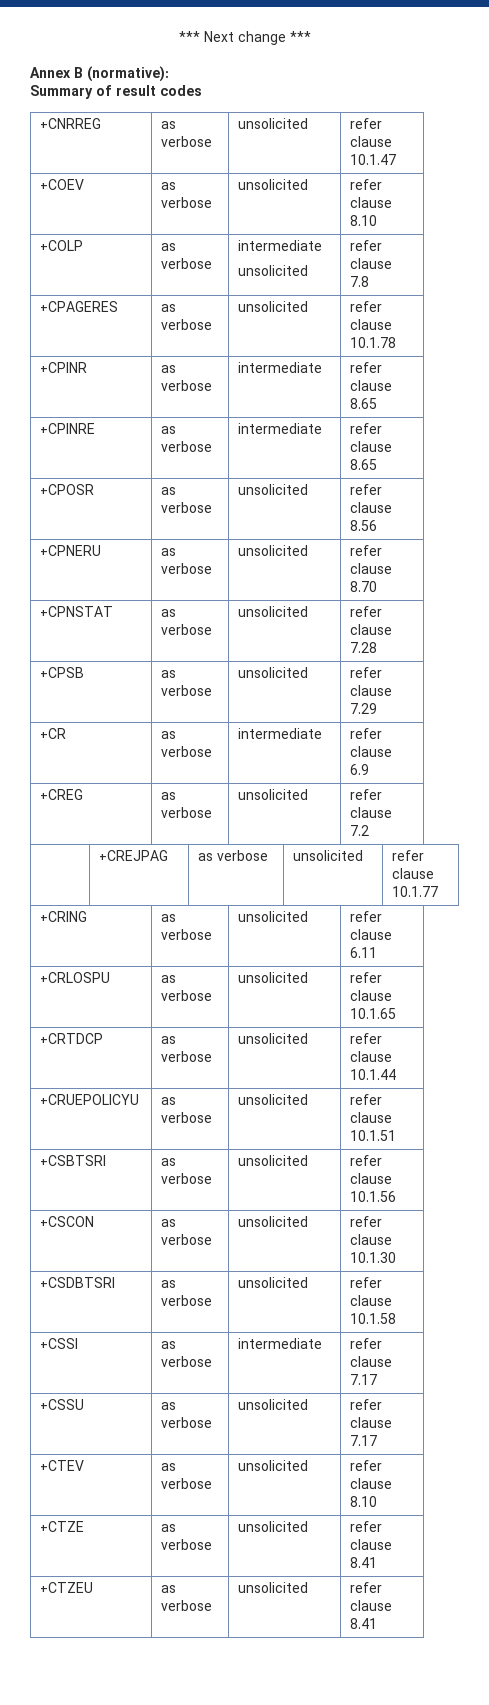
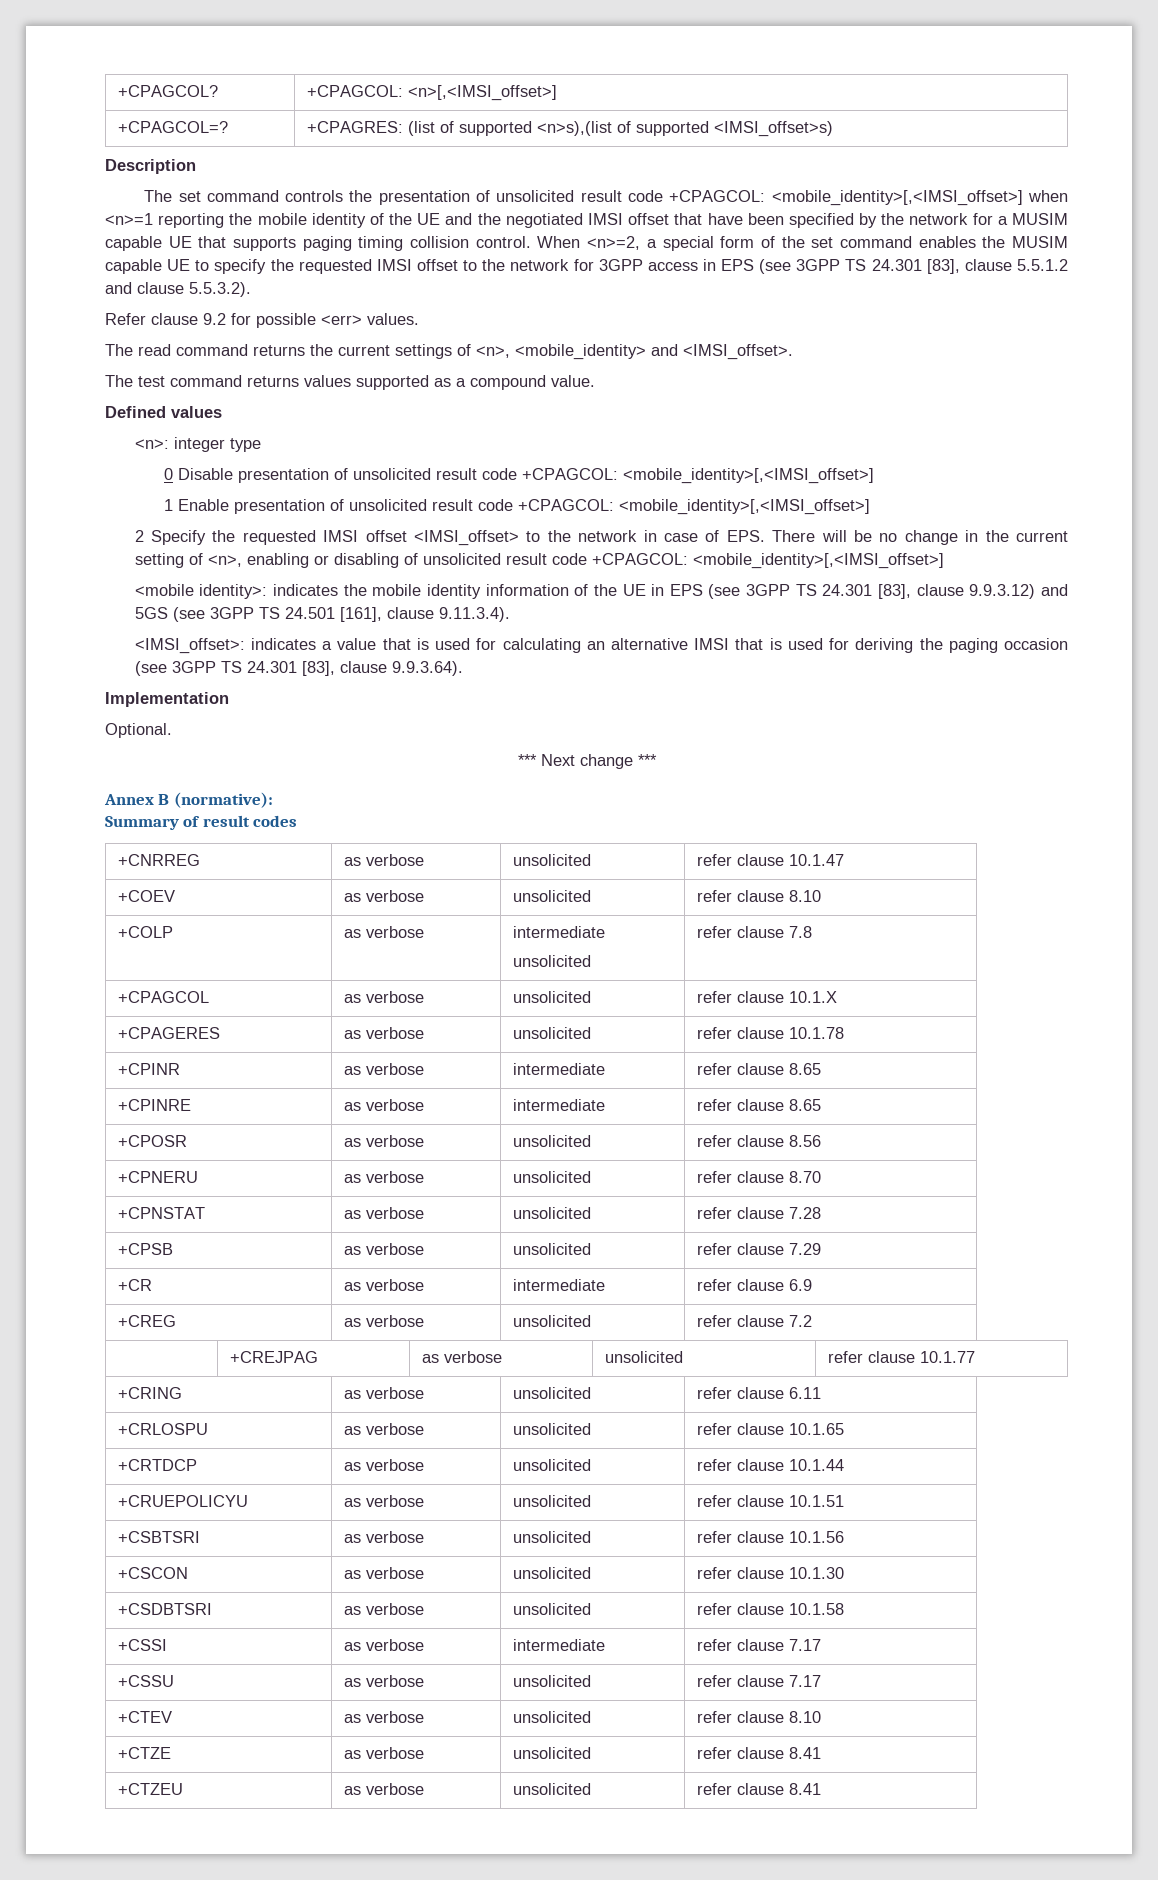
+ +CPAGCOL? | +CPAGCOL: <n>[,<IMSI_offset>]
+ +CPAGCOL=? | +CPAGRES: (list of supported <n>s),(list of supported <IMSI_offset>s)
+ Description
+ The set command controls the presentation of unsolicited result code +CPAGCOL: <mobile_identity>[,<IMSI_offset>] when <n>=1 reporting the mobile identity of the UE and the negotiated IMSI offset that have been specified by the network for a MUSIM capable UE that supports paging timing collision control. When <n>=2, a special form of the set command enables the MUSIM capable UE to specify the requested IMSI offset to the network for 3GPP access in EPS (see 3GPP TS 24.301 [83], clause 5.5.1.2 and clause 5.5.3.2).
+ Refer clause 9.2 for possible <err> values.
+ The read command returns the current settings of <n>, <mobile_identity> and <IMSI_offset>.
+ The test command returns values supported as a compound value.
+ Defined values
+ <n>: integer type
+ 0 Disable presentation of unsolicited result code +CPAGCOL: <mobile_identity>[,<IMSI_offset>]
+ 1 Enable presentation of unsolicited result code +CPAGCOL: <mobile_identity>[,<IMSI_offset>]
+ 2 Specify the requested IMSI offset <IMSI_offset> to the network in case of EPS. There will be no change in the current setting of <n>, enabling or disabling of unsolicited result code +CPAGCOL: <mobile_identity>[,<IMSI_offset>]
+ <mobile identity>: indicates the mobile identity information of the UE in EPS (see 3GPP TS 24.301 [83], clause 9.9.3.12) and 5GS (see 3GPP TS 24.501 [161], clause 9.11.3.4).
+ <IMSI_offset>: indicates a value that is used for calculating an alternative IMSI that is used for deriving the paging occasion (see 3GPP TS 24.301 [83], clause 9.9.3.64).
+ Implementation
+ Optional.
+ +CPAGCOL | as verbose | unsolicited | refer clause 10.1.X

